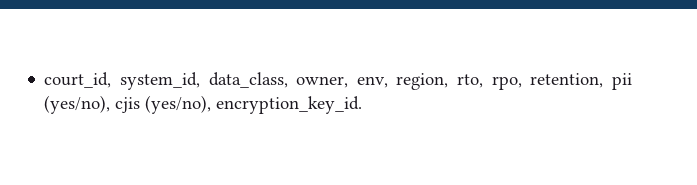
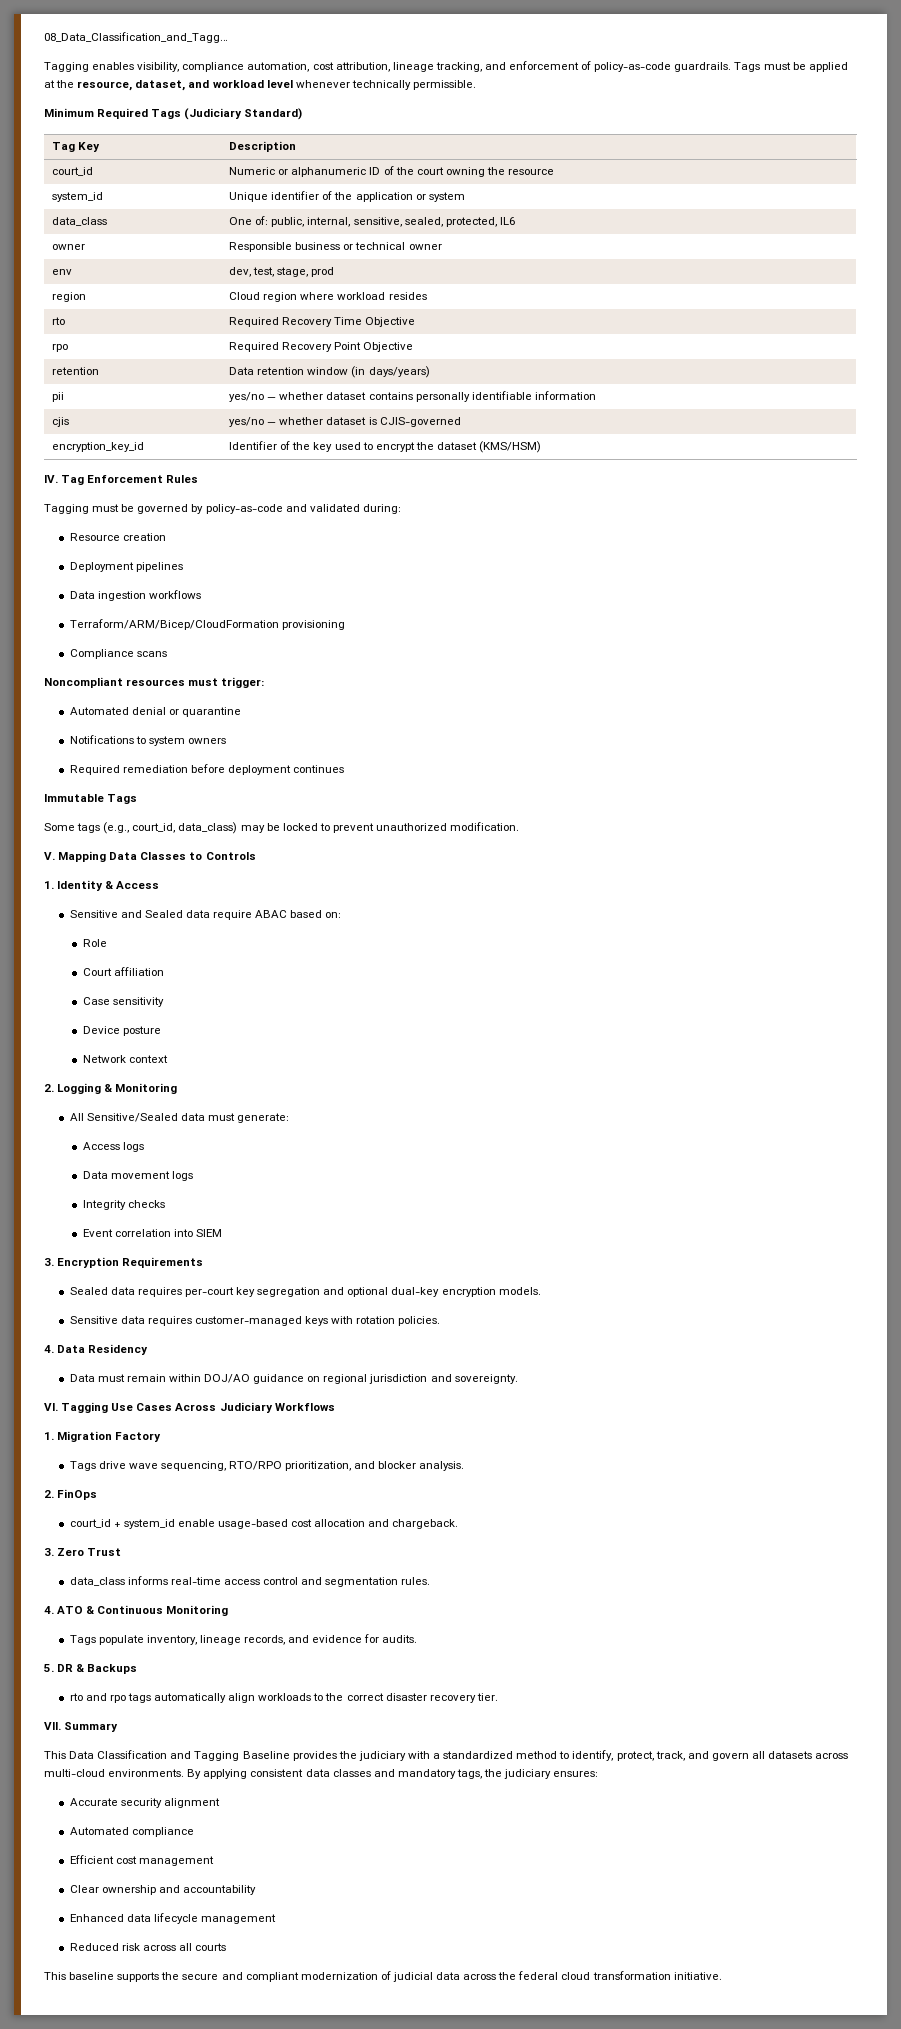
- court_id, system_id, data_class, owner, env, region, rto, rpo, retention, pii (yes/no), cjis (yes/no), encryption_key_id.
+ 08_Data_Classification_and_Tagg…
+ Tagging enables visibility, compliance automation, cost attribution, lineage tracking, and enforcement of policy-as-code guardrails. Tags must be applied at the resource, dataset, and workload level whenever technically permissible.
+ Minimum Required Tags (Judiciary Standard)
+ Tag Key | Description
+ court_id | Numeric or alphanumeric ID of the court owning the resource
+ system_id | Unique identifier of the application or system
+ data_class | One of: public, internal, sensitive, sealed, protected, IL6
+ owner | Responsible business or technical owner
+ env | dev, test, stage, prod
+ region | Cloud region where workload resides
+ rto | Required Recovery Time Objective
+ rpo | Required Recovery Point Objective
+ retention | Data retention window (in days/years)
+ pii | yes/no — whether dataset contains personally identifiable information
+ cjis | yes/no — whether dataset is CJIS-governed
+ encryption_key_id | Identifier of the key used to encrypt the dataset (KMS/HSM)
+ IV. Tag Enforcement Rules
+ Tagging must be governed by policy-as-code and validated during:
+ Resource creation
+ Deployment pipelines
+ Data ingestion workflows
+ Terraform/ARM/Bicep/CloudFormation provisioning
+ Compliance scans
+ Noncompliant resources must trigger:
+ Automated denial or quarantine
+ Notifications to system owners
+ Required remediation before deployment continues
+ Immutable Tags
+ Some tags (e.g., court_id, data_class) may be locked to prevent unauthorized modification.
+ V. Mapping Data Classes to Controls
+ 1. Identity & Access
+ Sensitive and Sealed data require ABAC based on:
+ Role
+ Court affiliation
+ Case sensitivity
+ Device posture
+ Network context
+ 2. Logging & Monitoring
+ All Sensitive/Sealed data must generate:
+ Access logs
+ Data movement logs
+ Integrity checks
+ Event correlation into SIEM
+ 3. Encryption Requirements
+ Sealed data requires per-court key segregation and optional dual-key encryption models.
+ Sensitive data requires customer-managed keys with rotation policies.
+ 4. Data Residency
+ Data must remain within DOJ/AO guidance on regional jurisdiction and sovereignty.
+ VI. Tagging Use Cases Across Judiciary Workflows
+ 1. Migration Factory
+ Tags drive wave sequencing, RTO/RPO prioritization, and blocker analysis.
+ 2. FinOps
+ court_id + system_id enable usage-based cost allocation and chargeback.
+ 3. Zero Trust
+ data_class informs real-time access control and segmentation rules.
+ 4. ATO & Continuous Monitoring
+ Tags populate inventory, lineage records, and evidence for audits.
+ 5. DR & Backups
+ rto and rpo tags automatically align workloads to the correct disaster recovery tier.
+ VII. Summary
+ This Data Classification and Tagging Baseline provides the judiciary with a standardized method to identify, protect, track, and govern all datasets across multi-cloud environments. By applying consistent data classes and mandatory tags, the judiciary ensures:
+ Accurate security alignment
+ Automated compliance
+ Efficient cost management
+ Clear ownership and accountability
+ Enhanced data lifecycle management
+ Reduced risk across all courts
+ This baseline supports the secure and compliant modernization of judicial data across the federal cloud transformation initiative.

